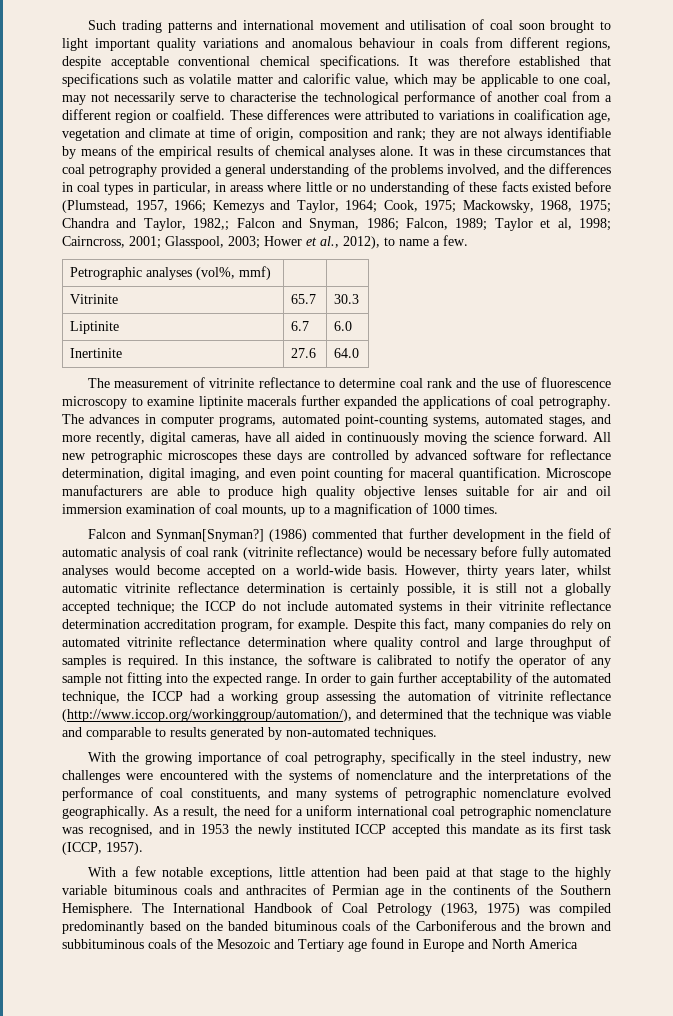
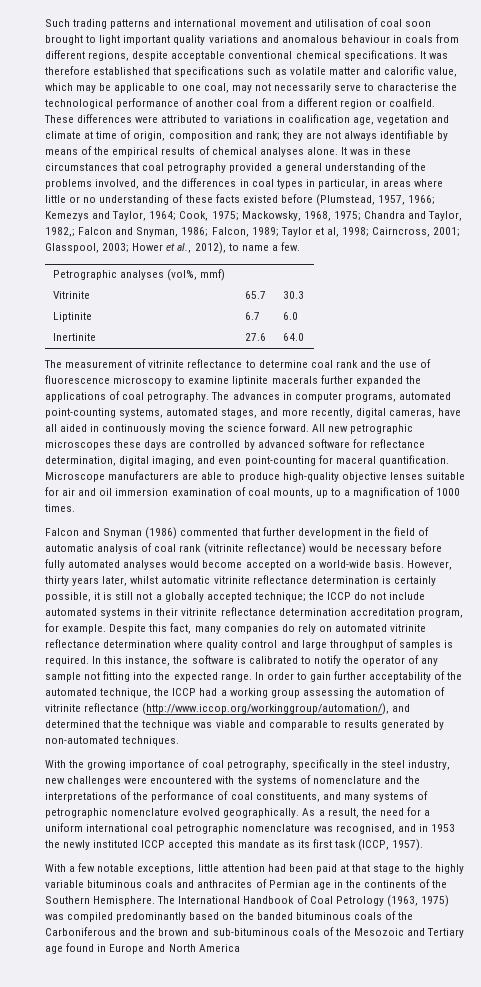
- It was in these circumstances that coal petrography provided a general understanding of the problems involved, and the differences in coal types in particular, in areass where little or no understanding of these facts existed before (Plumstead, 1957, 1966;
+ It was in these circumstances that coal petrography provided a general understanding of the problems involved, and the differences in coal types in particular, in areas where little or no understanding of these facts existed before (Plumstead, 1957, 1966;
- All new petrographic microscopes these days are controlled by advanced software for reflectance determination, digital imaging, and even point counting for maceral quantification.
+ All new petrographic microscopes these days are controlled by advanced software for reflectance determination, digital imaging, and even point-counting for maceral quantification.
- Microscope manufacturers are able to produce high quality objective lenses suitable for air and oil immersion examination of coal mounts, up to a magnification of 1000 times.
+ Microscope manufacturers are able to produce high-quality objective lenses suitable for air and oil immersion examination of coal mounts, up to a magnification of 1000 times.
- Falcon and Synman[Snyman?] (1986) commented that further development in the field of automatic analysis of coal rank (vitrinite reflectance) would be necessary before fully automated analyses would become accepted on a world-wide basis.
+ Falcon and Snyman (1986) commented that further development in the field of automatic analysis of coal rank (vitrinite reflectance) would be necessary before fully automated analyses would become accepted on a world-wide basis.
- The International Handbook of Coal Petrology (1963, 1975) was compiled predominantly based on the banded bituminous coals of the Carboniferous and the brown and subbituminous coals of the Mesozoic and Tertiary age found in Europe and North America
+ The International Handbook of Coal Petrology (1963, 1975) was compiled predominantly based on the banded bituminous coals of the Carboniferous and the brown and sub-bituminous coals of the Mesozoic and Tertiary age found in Europe and North America

